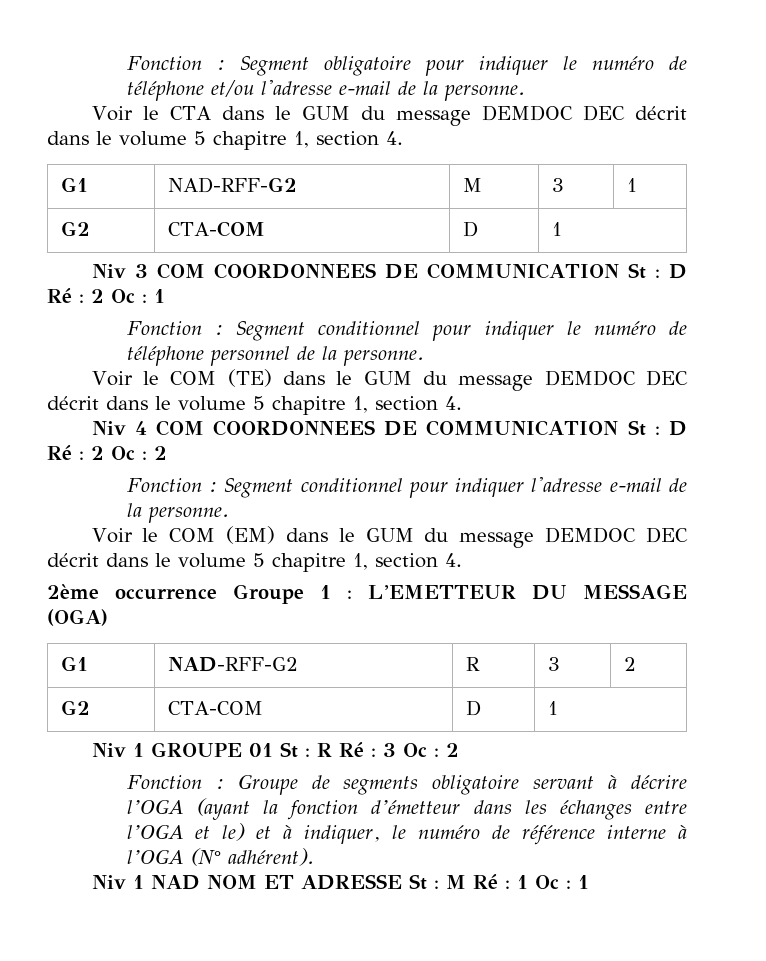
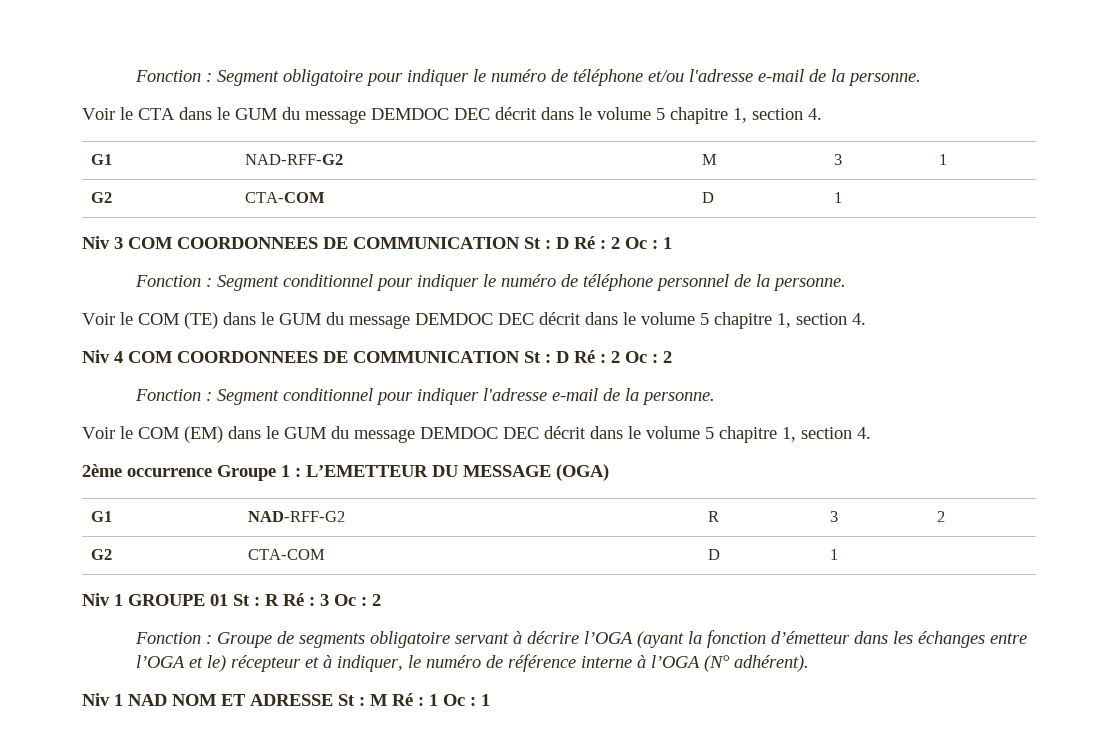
- Fonction : Groupe de segments obligatoire servant à décrire l’OGA (ayant la fonction d’émetteur dans les échanges entre l’OGA et le) et à indiquer, le numéro de référence interne à l’OGA (N° adhérent).
+ Fonction : Groupe de segments obligatoire servant à décrire l’OGA (ayant la fonction d’émetteur dans les échanges entre l’OGA et le) récepteur et à indiquer, le numéro de référence interne à l’OGA (N° adhérent).

